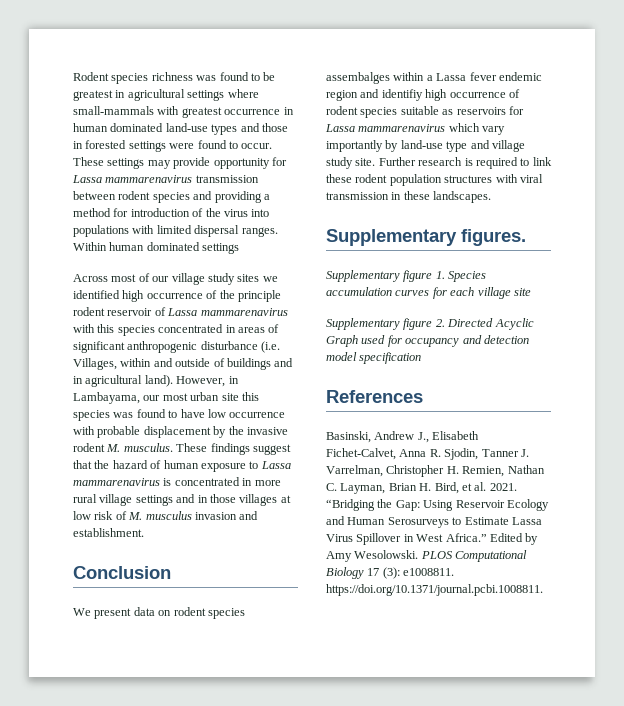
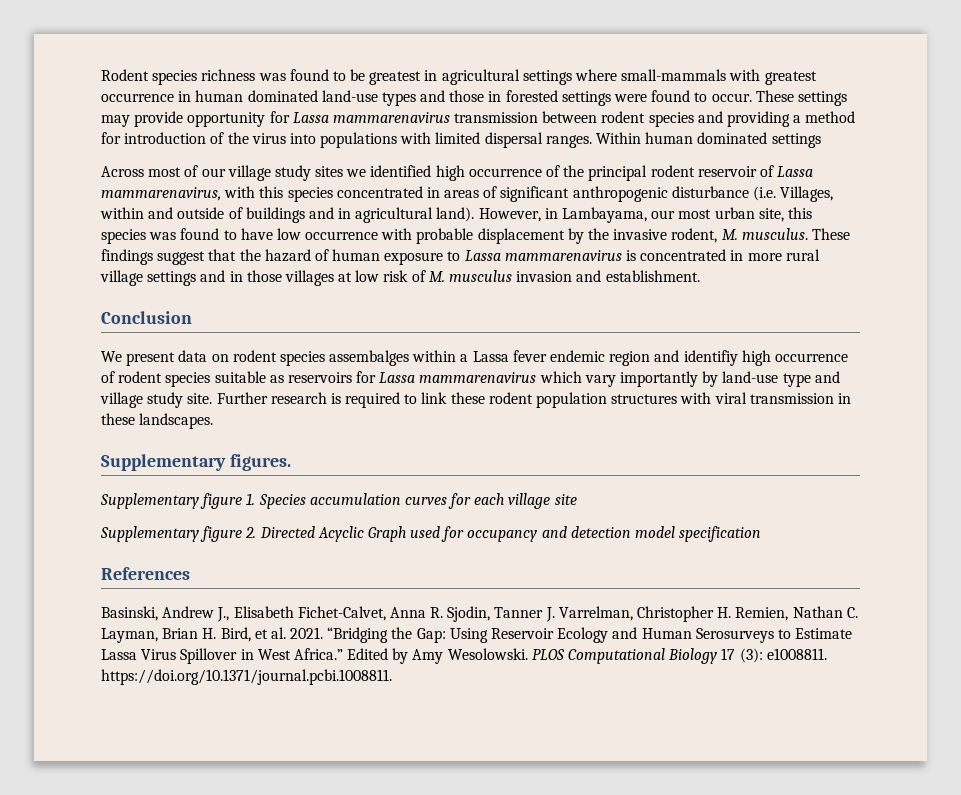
- Across most of our village study sites we identified high occurrence of the principle rodent reservoir of Lassa mammarenavirus with this species concentrated in areas of significant anthropogenic disturbance (i.e. Villages, within and outside of buildings and in agricultural land).
+ Across most of our village study sites we identified high occurrence of the principal rodent reservoir of Lassa mammarenavirus, with this species concentrated in areas of significant anthropogenic disturbance (i.e. Villages, within and outside of buildings and in agricultural land).
- However, in Lambayama, our most urban site this species was found to have low occurrence with probable displacement by the invasive rodent M. musculus.
+ However, in Lambayama, our most urban site, this species was found to have low occurrence with probable displacement by the invasive rodent, M. musculus.

